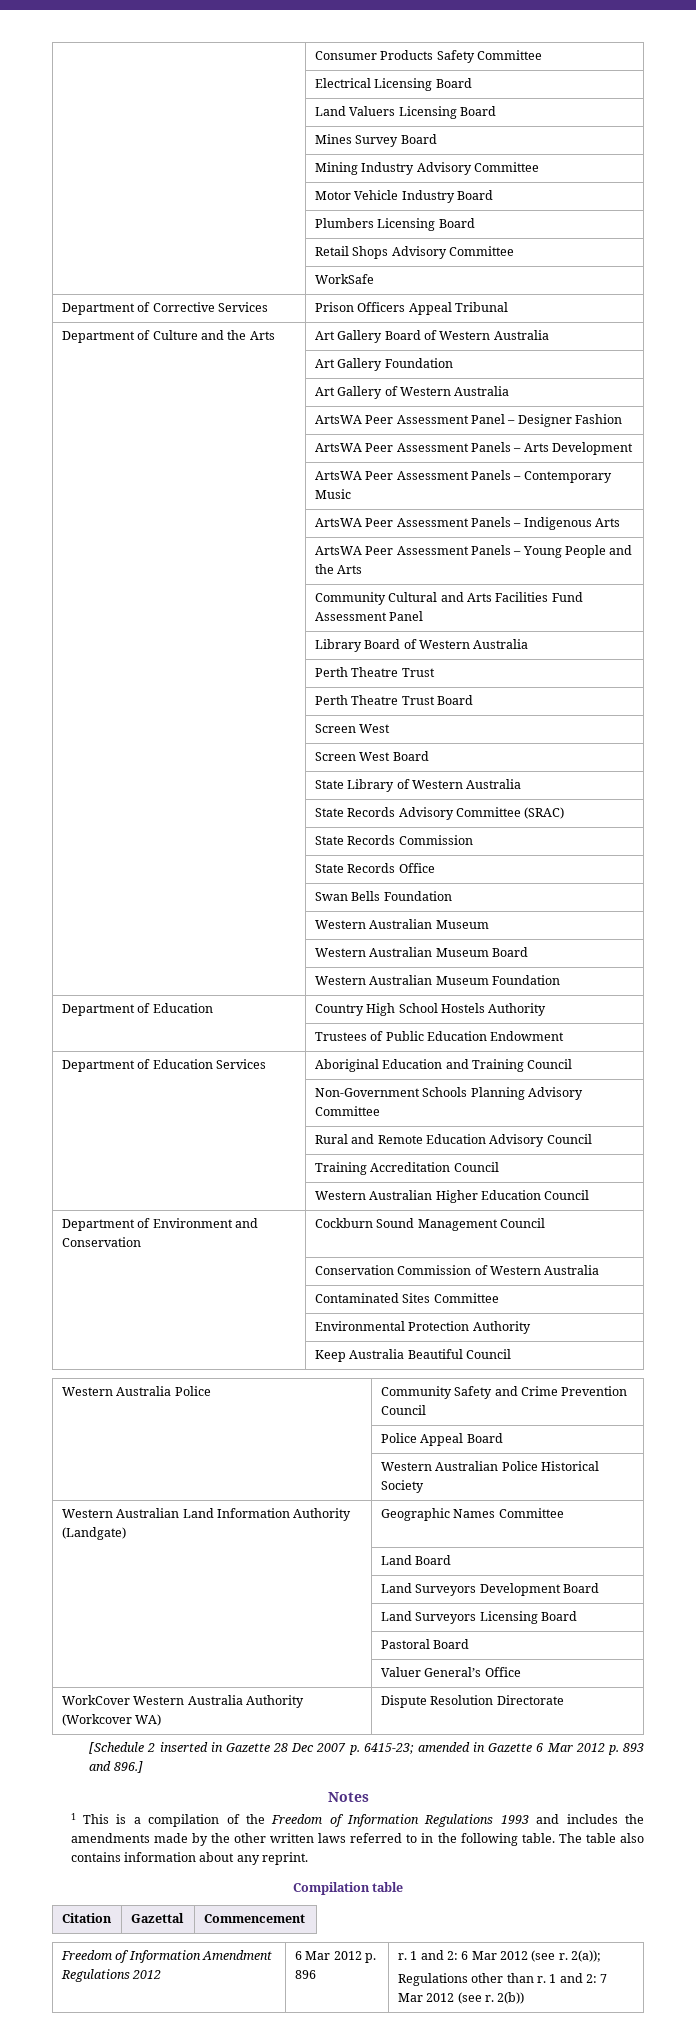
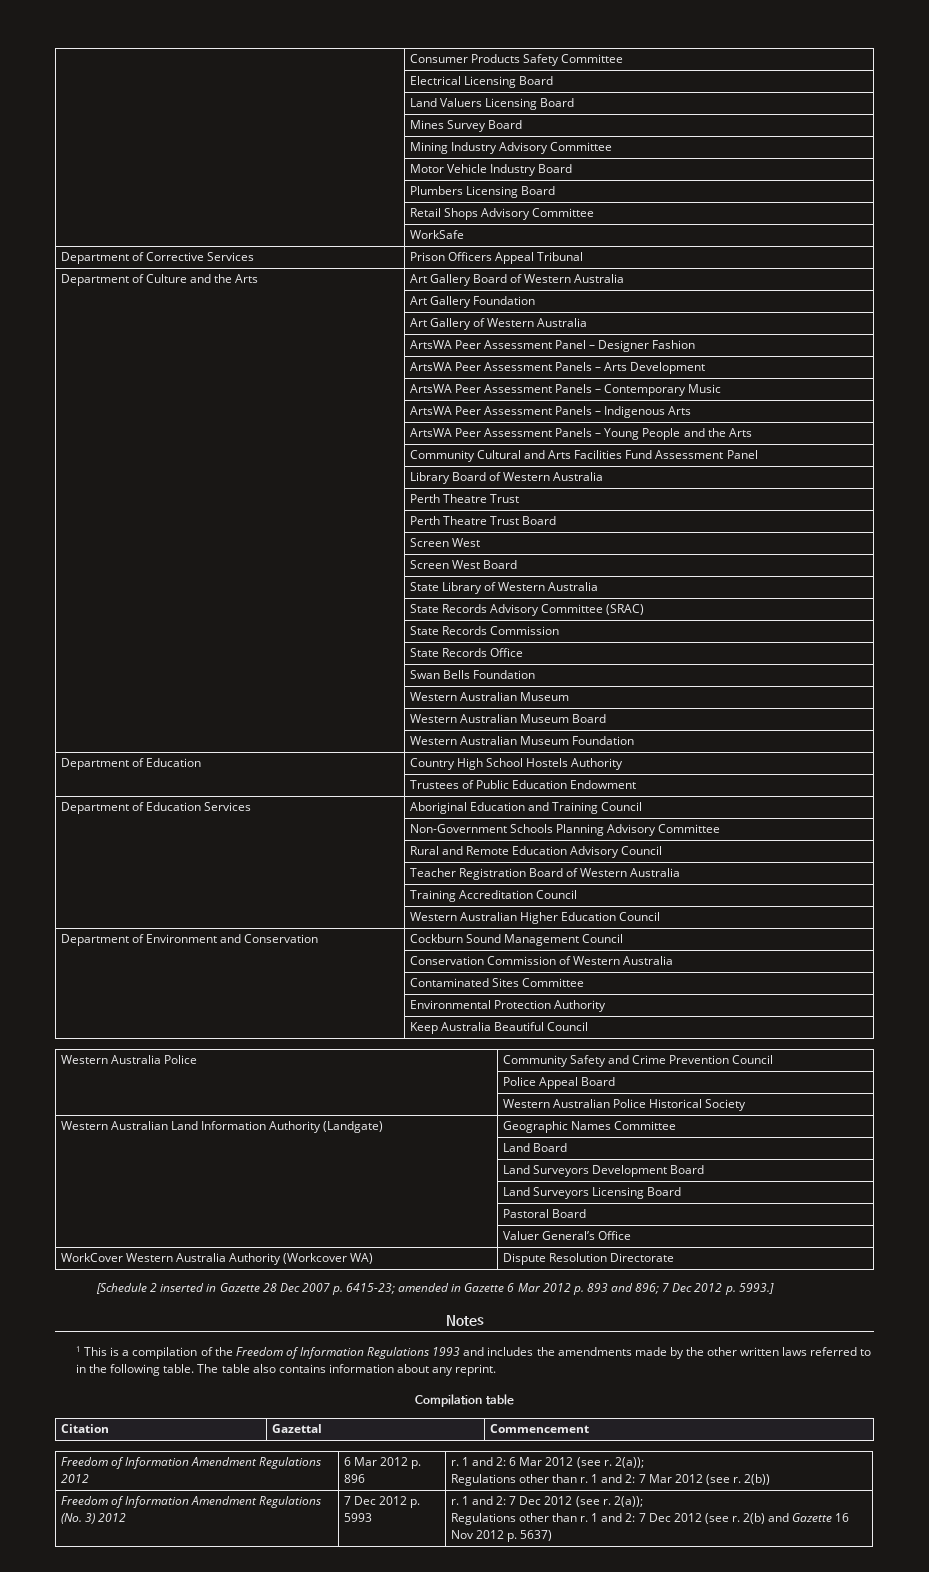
+ | Teacher Registration Board of Western Australia
- [Schedule 2 inserted in Gazette 28 Dec 2007 p. 6415-23; amended in Gazette 6 Mar 2012 p. 893 and 896.]
+ [Schedule 2 inserted in Gazette 28 Dec 2007 p. 6415-23; amended in Gazette 6 Mar 2012 p. 893 and 896; 7 Dec 2012 p. 5993.]
+ Freedom of Information Amendment Regulations (No. 3) 2012 | 7 Dec 2012 p. 5993 | r. 1 and 2: 7 Dec 2012 (see r. 2(a));
+ Regulations other than r. 1 and 2: 7 Dec 2012 (see r. 2(b) and Gazette 16 Nov 2012 p. 5637)

